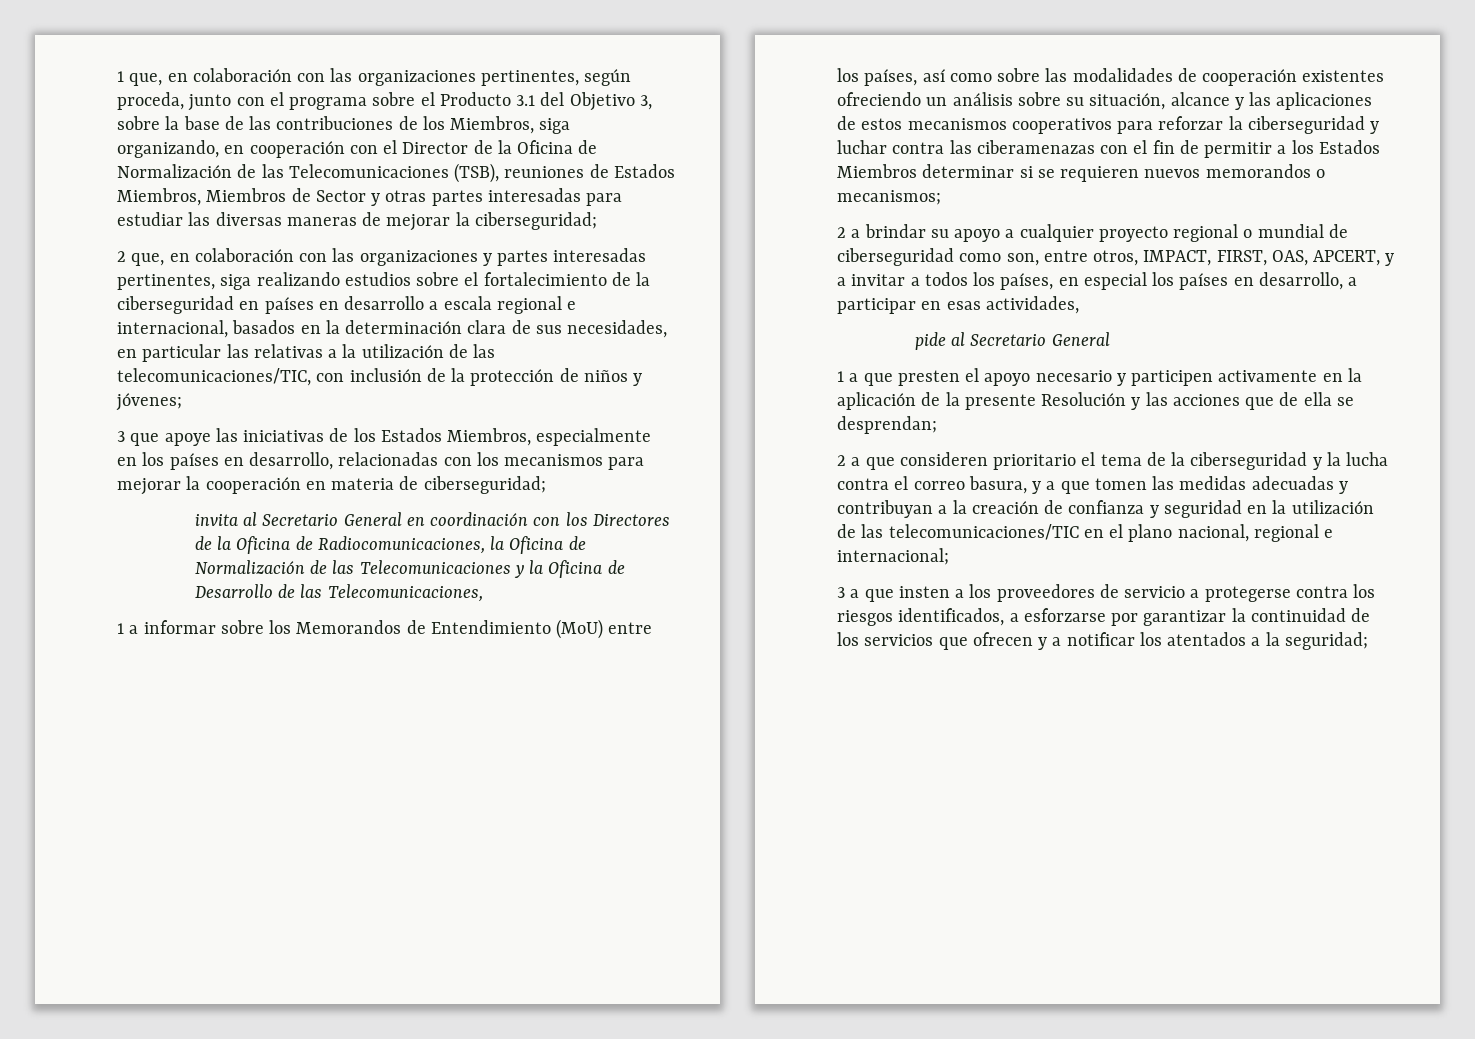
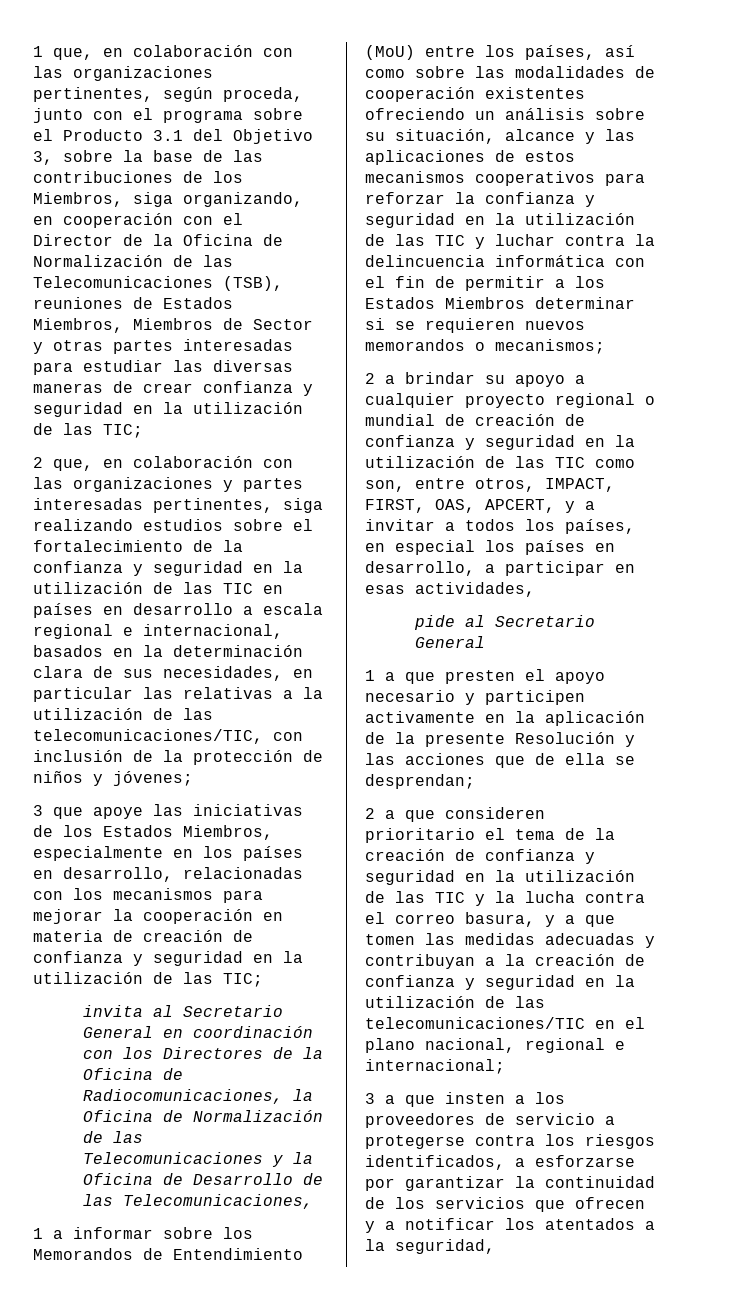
- 1 que, en colaboración con las organizaciones pertinentes, según proceda, junto con el programa sobre el Producto 3.1 del Objetivo 3, sobre la base de las contribuciones de los Miembros, siga organizando, en cooperación con el Director de la Oficina de Normalización de las Telecomunicaciones (TSB), reuniones de Estados Miembros, Miembros de Sector y otras partes interesadas para estudiar las diversas maneras de mejorar la ciberseguridad;
+ 1 que, en colaboración con las organizaciones pertinentes, según proceda, junto con el programa sobre el Producto 3.1 del Objetivo 3, sobre la base de las contribuciones de los Miembros, siga organizando, en cooperación con el Director de la Oficina de Normalización de las Telecomunicaciones (TSB), reuniones de Estados Miembros, Miembros de Sector y otras partes interesadas para estudiar las diversas maneras de crear confianza y seguridad en la utilización de las TIC;
- 2 que, en colaboración con las organizaciones y partes interesadas pertinentes, siga realizando estudios sobre el fortalecimiento de la ciberseguridad en países en desarrollo a escala regional e internacional, basados en la determinación clara de sus necesidades, en particular las relativas a la utilización de las telecomunicaciones/TIC, con inclusión de la protección de niños y jóvenes;
+ 2 que, en colaboración con las organizaciones y partes interesadas pertinentes, siga realizando estudios sobre el fortalecimiento de la confianza y seguridad en la utilización de las TIC en países en desarrollo a escala regional e internacional, basados en la determinación clara de sus necesidades, en particular las relativas a la utilización de las telecomunicaciones/TIC, con inclusión de la protección de niños y jóvenes;
- 3 que apoye las iniciativas de los Estados Miembros, especialmente en los países en desarrollo, relacionadas con los mecanismos para mejorar la cooperación en materia de ciberseguridad;
+ 3 que apoye las iniciativas de los Estados Miembros, especialmente en los países en desarrollo, relacionadas con los mecanismos para mejorar la cooperación en materia de creación de confianza y seguridad en la utilización de las TIC;
- 1 a informar sobre los Memorandos de Entendimiento (MoU) entre los países, así como sobre las modalidades de cooperación existentes ofreciendo un análisis sobre su situación, alcance y las aplicaciones de estos mecanismos cooperativos para reforzar la ciberseguridad y luchar contra las ciberamenazas con el fin de permitir a los Estados Miembros determinar si se requieren nuevos memorandos o mecanismos;
+ 1 a informar sobre los Memorandos de Entendimiento (MoU) entre los países, así como sobre las modalidades de cooperación existentes ofreciendo un análisis sobre su situación, alcance y las aplicaciones de estos mecanismos cooperativos para reforzar la confianza y seguridad en la utilización de las TIC y luchar contra la delincuencia informática con el fin de permitir a los Estados Miembros determinar si se requieren nuevos memorandos o mecanismos;
- 2 a brindar su apoyo a cualquier proyecto regional o mundial de ciberseguridad como son, entre otros, IMPACT, FIRST, OAS, APCERT, y a invitar a todos los países, en especial los países en desarrollo, a participar en esas actividades,
+ 2 a brindar su apoyo a cualquier proyecto regional o mundial de creación de confianza y seguridad en la utilización de las TIC como son, entre otros, IMPACT, FIRST, OAS, APCERT, y a invitar a todos los países, en especial los países en desarrollo, a participar en esas actividades,
- 2 a que consideren prioritario el tema de la ciberseguridad y la lucha contra el correo basura, y a que tomen las medidas adecuadas y contribuyan a la creación de confianza y seguridad en la utilización de las telecomunicaciones/TIC en el plano nacional, regional e internacional;
+ 2 a que consideren prioritario el tema de la creación de confianza y seguridad en la utilización de las TIC y la lucha contra el correo basura, y a que tomen las medidas adecuadas y contribuyan a la creación de confianza y seguridad en la utilización de las telecomunicaciones/TIC en el plano nacional, regional e internacional;
- 3 a que insten a los proveedores de servicio a protegerse contra los riesgos identificados, a esforzarse por garantizar la continuidad de los servicios que ofrecen y a notificar los atentados a la seguridad;
+ 3 a que insten a los proveedores de servicio a protegerse contra los riesgos identificados, a esforzarse por garantizar la continuidad de los servicios que ofrecen y a notificar los atentados a la seguridad,

